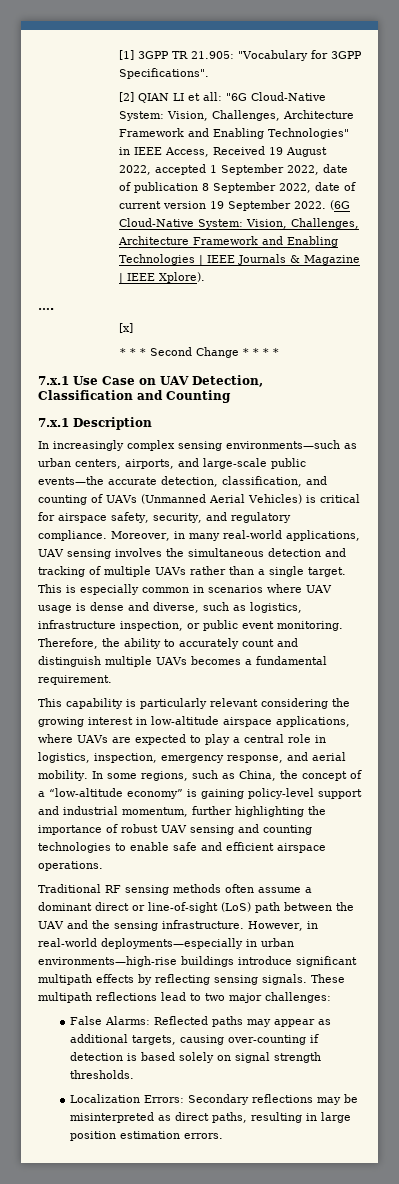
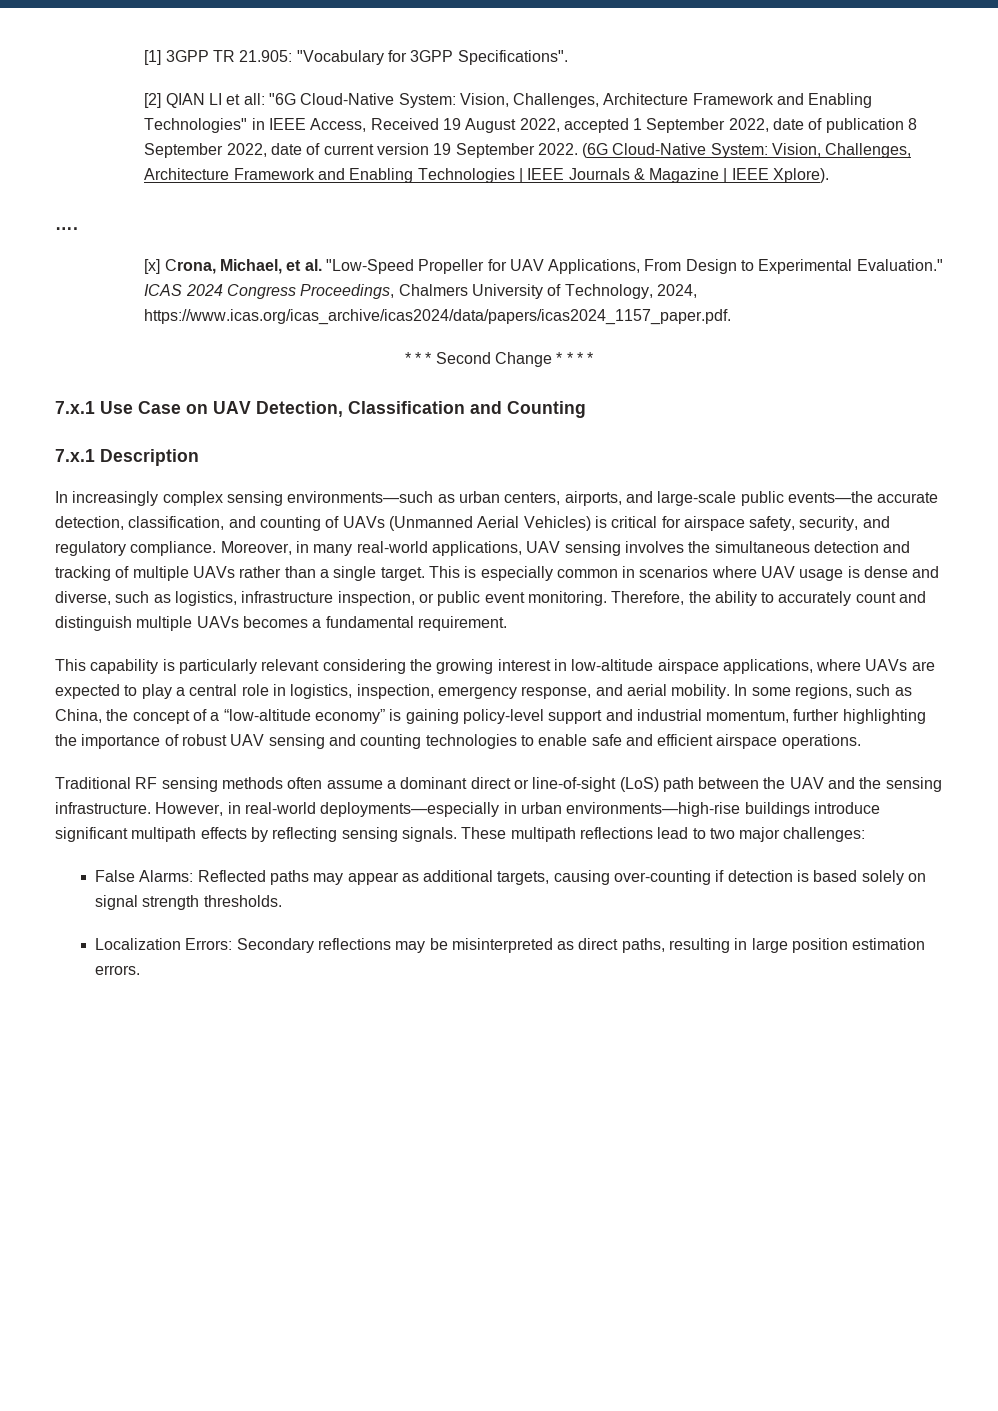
- [x]
+ [x] Crona, Michael, et al. "Low-Speed Propeller for UAV Applications, From Design to Experimental Evaluation." ICAS 2024 Congress Proceedings, Chalmers University of Technology, 2024, https://www.icas.org/icas_archive/icas2024/data/papers/icas2024_1157_paper.pdf.

